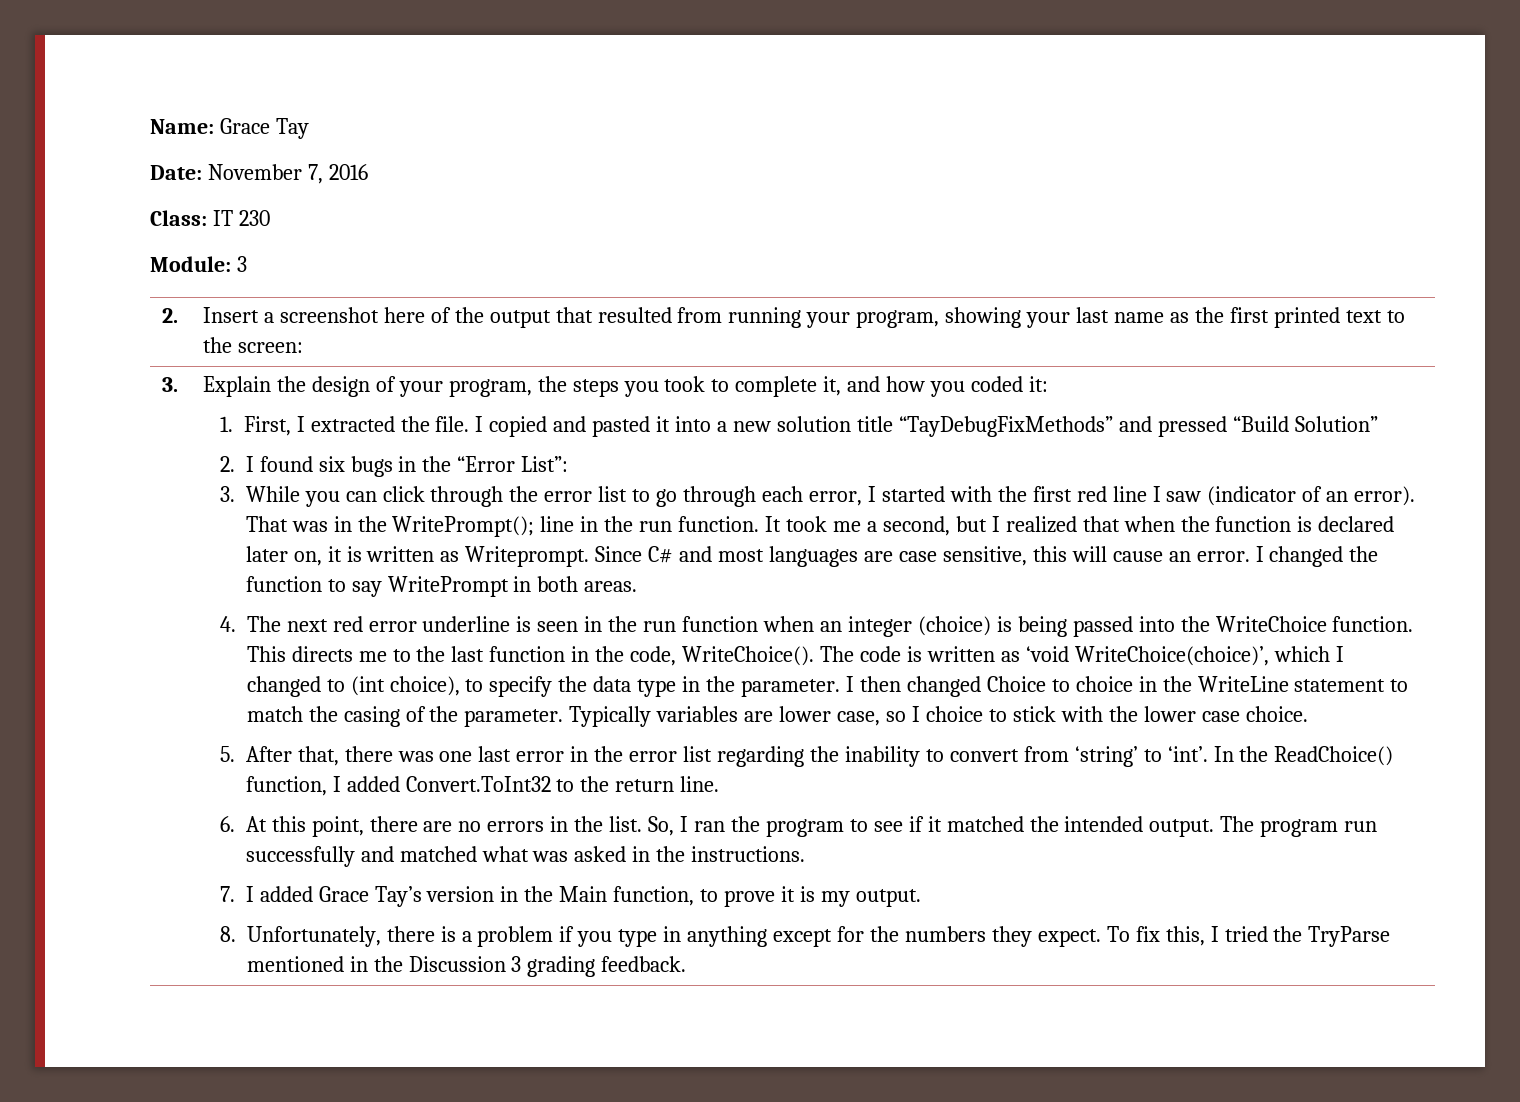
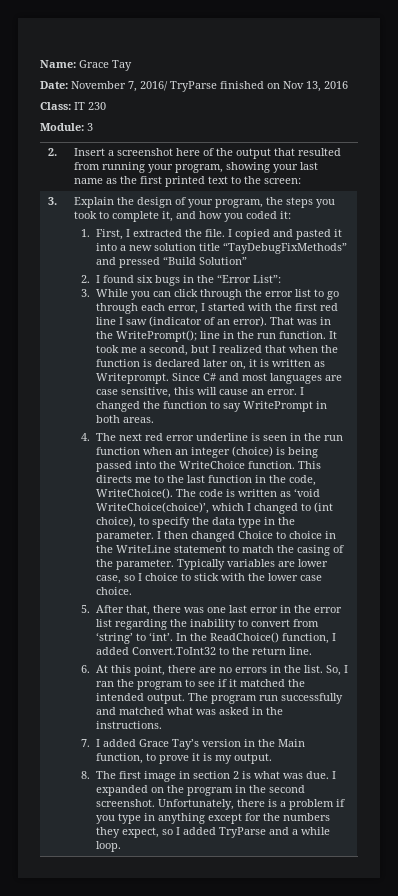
- Date: November 7, 2016
+ Date: November 7, 2016/ TryParse finished on Nov 13, 2016
- 8. Unfortunately, there is a problem if you type in anything except for the numbers they expect. To fix this, I tried the TryParse mentioned in the Discussion 3 grading feedback.
+ 8. The first image in section 2 is what was due. I expanded on the program in the second screenshot. Unfortunately, there is a problem if you type in anything except for the numbers they expect, so I added TryParse and a while loop.

